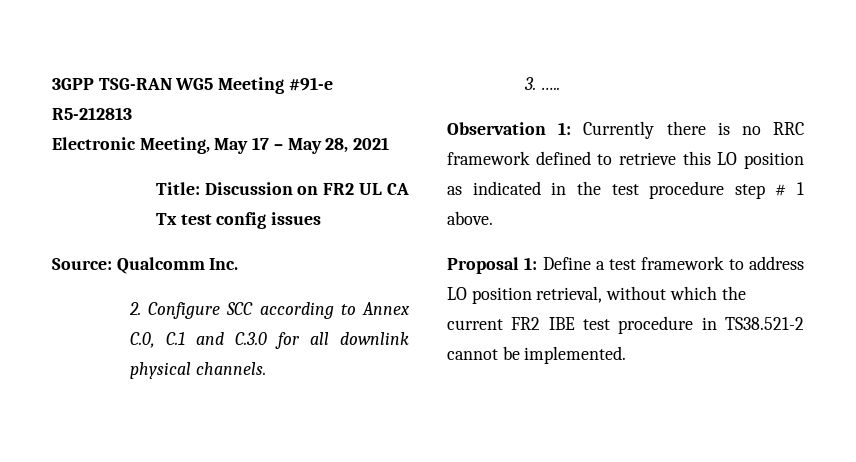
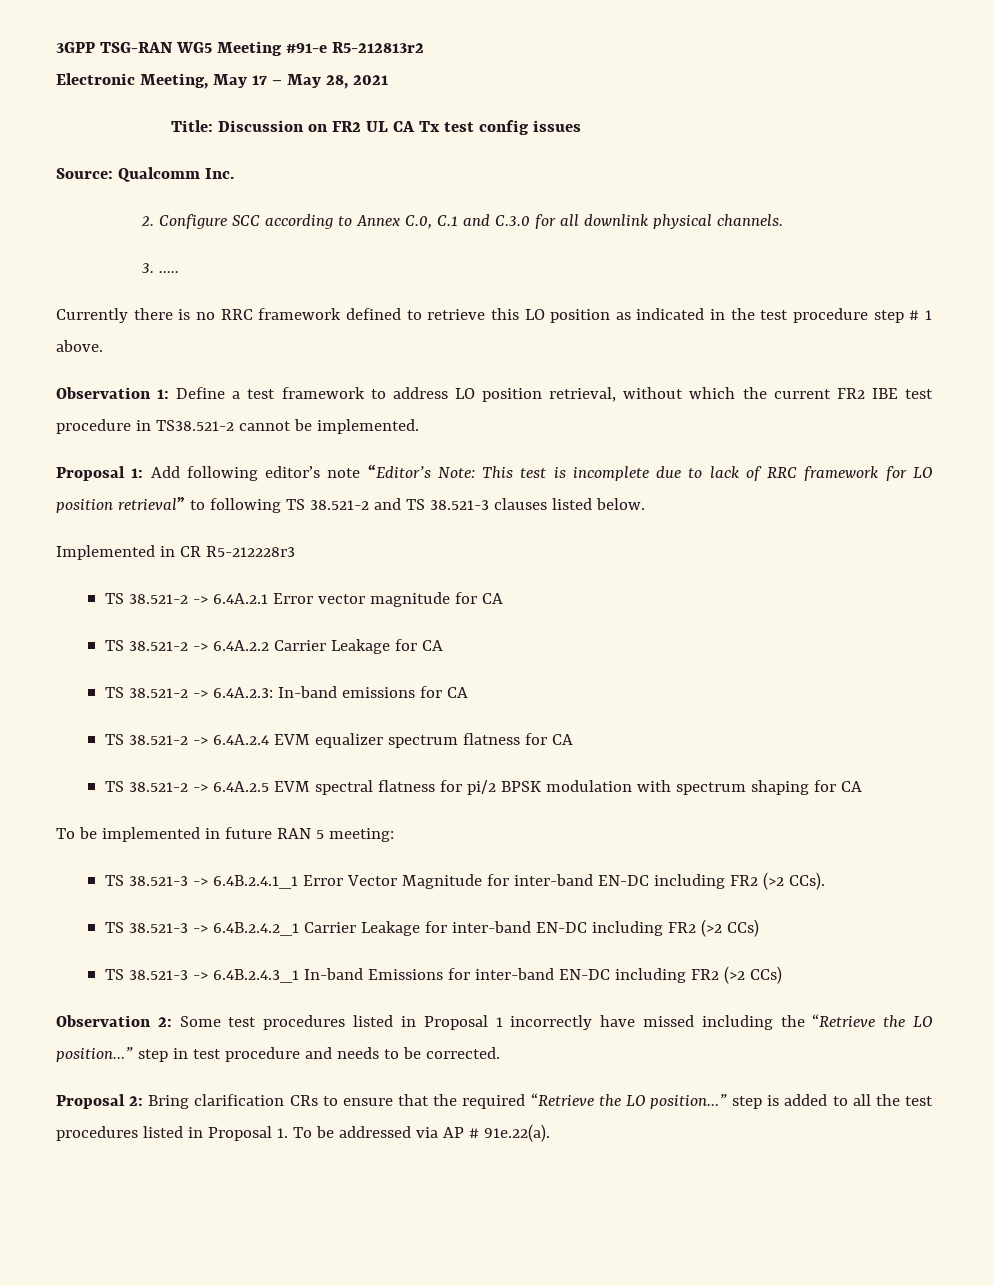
- 3GPP TSG-RAN WG5 Meeting #91-e R5-212813
+ 3GPP TSG-RAN WG5 Meeting #91-e R5-212813r2
- Observation 1: Currently there is no RRC framework defined to retrieve this LO position as indicated in the test procedure step # 1 above.
+ Currently there is no RRC framework defined to retrieve this LO position as indicated in the test procedure step # 1 above.
- Proposal 1: Define a test framework to address LO position retrieval, without which the current FR2 IBE test procedure in TS38.521-2 cannot be implemented.
+ Observation 1: Define a test framework to address LO position retrieval, without which the current FR2 IBE test procedure in TS38.521-2 cannot be implemented.
+ Proposal 1: Add following editor’s note “Editor’s Note: This test is incomplete due to lack of RRC framework for LO position retrieval” to following TS 38.521-2 and TS 38.521-3 clauses listed below.
+ Implemented in CR R5-212228r3
+ TS 38.521-2 -> 6.4A.2.1 Error vector magnitude for CA
+ TS 38.521-2 -> 6.4A.2.2 Carrier Leakage for CA
+ TS 38.521-2 -> 6.4A.2.3: In-band emissions for CA
+ TS 38.521-2 -> 6.4A.2.4 EVM equalizer spectrum flatness for CA
+ TS 38.521-2 -> 6.4A.2.5 EVM spectral flatness for pi/2 BPSK modulation with spectrum shaping for CA
+ To be implemented in future RAN 5 meeting:
+ TS 38.521-3 -> 6.4B.2.4.1_1 Error Vector Magnitude for inter-band EN-DC including FR2 (>2 CCs).
+ TS 38.521-3 -> 6.4B.2.4.2_1 Carrier Leakage for inter-band EN-DC including FR2 (>2 CCs)
+ TS 38.521-3 -> 6.4B.2.4.3_1 In-band Emissions for inter-band EN-DC including FR2 (>2 CCs)
+ Observation 2: Some test procedures listed in Proposal 1 incorrectly have missed including the “Retrieve the LO position…” step in test procedure and needs to be corrected.
+ Proposal 2: Bring clarification CRs to ensure that the required “Retrieve the LO position…” step is added to all the test procedures listed in Proposal 1. To be addressed via AP # 91e.22(a).

